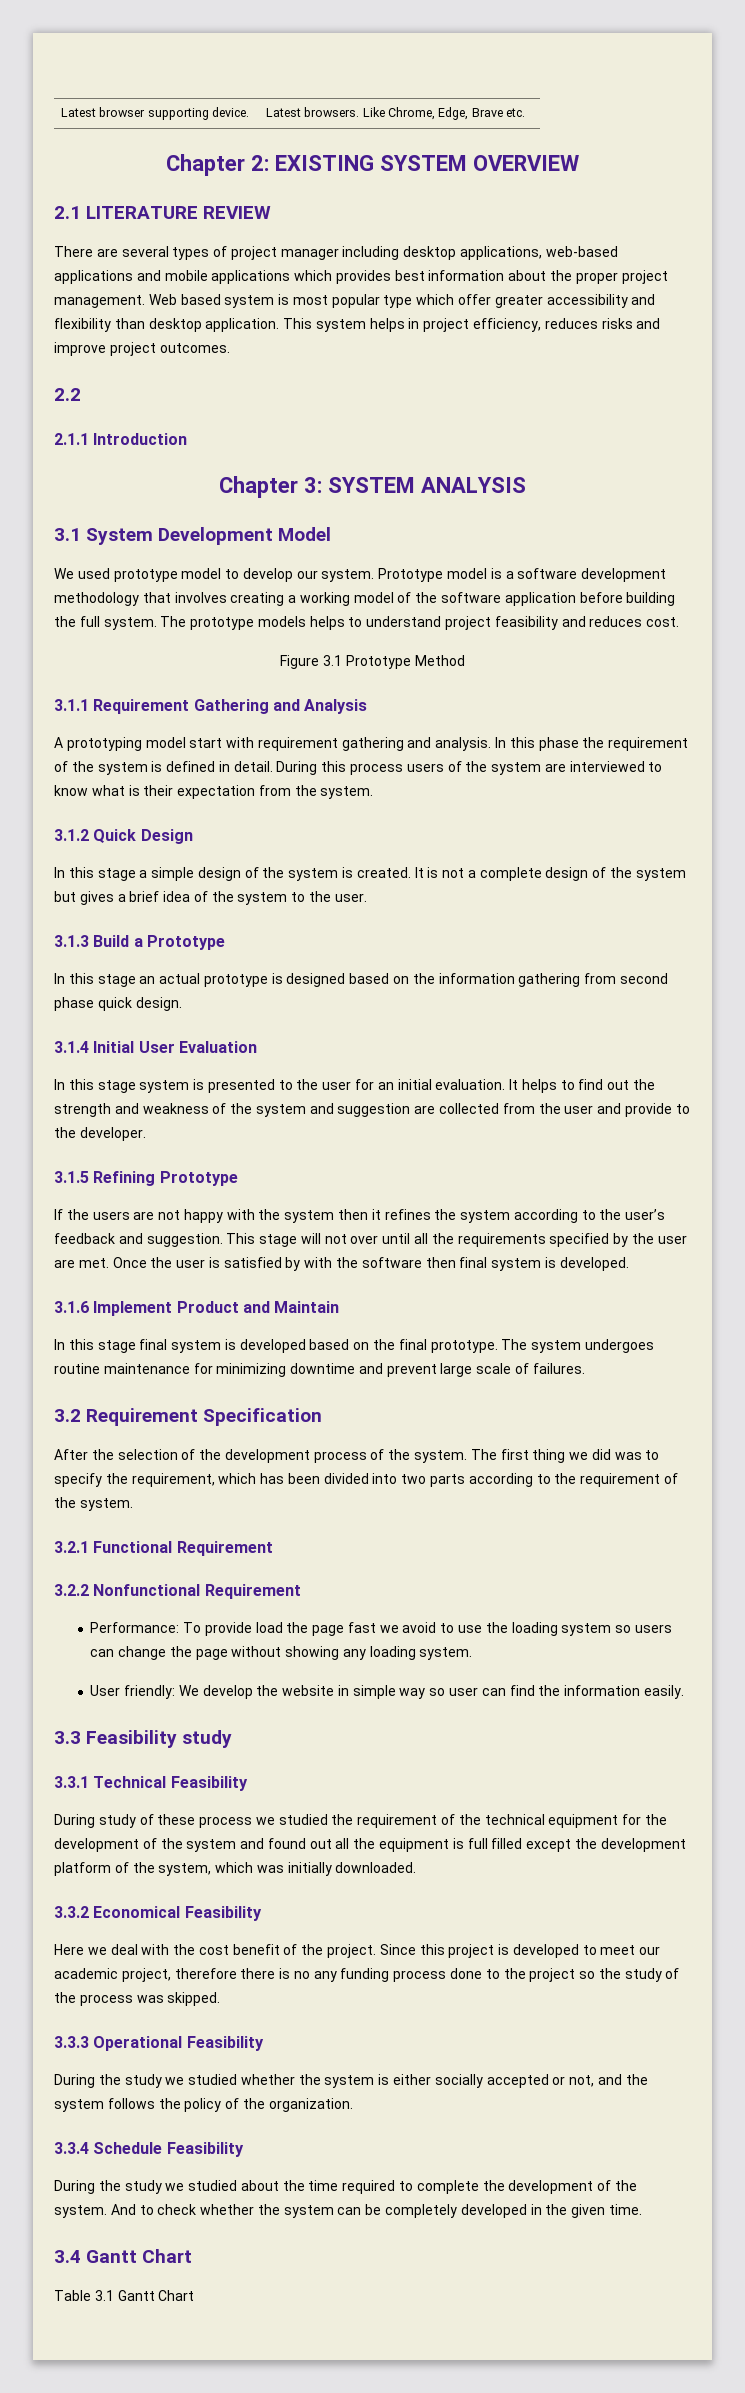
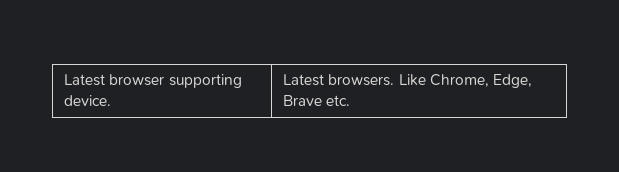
- Chapter 2: EXISTING SYSTEM OVERVIEW
- 2.1 LITERATURE REVIEW
- There are several types of project manager including desktop applications, web-based applications and mobile applications which provides best information about the proper project management. Web based system is most popular type which offer greater accessibility and flexibility than desktop application. This system helps in project efficiency, reduces risks and improve project outcomes.
- 2.2
- 2.1.1 Introduction
- Chapter 3: SYSTEM ANALYSIS
- 3.1 System Development Model
- We used prototype model to develop our system. Prototype model is a software development methodology that involves creating a working model of the software application before building the full system. The prototype models helps to understand project feasibility and reduces cost.
- Figure 3.1 Prototype Method
- 3.1.1 Requirement Gathering and Analysis
- A prototyping model start with requirement gathering and analysis. In this phase the requirement of the system is defined in detail. During this process users of the system are interviewed to know what is their expectation from the system.
- 3.1.2 Quick Design
- In this stage a simple design of the system is created. It is not a complete design of the system but gives a brief idea of the system to the user.
- 3.1.3 Build a Prototype
- In this stage an actual prototype is designed based on the information gathering from second phase quick design.
- 3.1.4 Initial User Evaluation
- In this stage system is presented to the user for an initial evaluation. It helps to find out the strength and weakness of the system and suggestion are collected from the user and provide to the developer.
- 3.1.5 Refining Prototype
- If the users are not happy with the system then it refines the system according to the user’s feedback and suggestion. This stage will not over until all the requirements specified by the user are met. Once the user is satisfied by with the software then final system is developed.
- 3.1.6 Implement Product and Maintain
- In this stage final system is developed based on the final prototype. The system undergoes routine maintenance for minimizing downtime and prevent large scale of failures.
- 3.2 Requirement Specification
- After the selection of the development process of the system. The first thing we did was to specify the requirement, which has been divided into two parts according to the requirement of the system.
- 3.2.1 Functional Requirement
- 3.2.2 Nonfunctional Requirement
- Performance: To provide load the page fast we avoid to use the loading system so users can change the page without showing any loading system.
- User friendly: We develop the website in simple way so user can find the information easily.
- 3.3 Feasibility study
- 3.3.1 Technical Feasibility
- During study of these process we studied the requirement of the technical equipment for the development of the system and found out all the equipment is full filled except the development platform of the system, which was initially downloaded.
- 3.3.2 Economical Feasibility
- Here we deal with the cost benefit of the project. Since this project is developed to meet our academic project, therefore there is no any funding process done to the project so the study of the process was skipped.
- 3.3.3 Operational Feasibility
- During the study we studied whether the system is either socially accepted or not, and the system follows the policy of the organization.
- 3.3.4 Schedule Feasibility
- During the study we studied about the time required to complete the development of the system. And to check whether the system can be completely developed in the given time.
- 3.4 Gantt Chart
- Table 3.1 Gantt Chart

